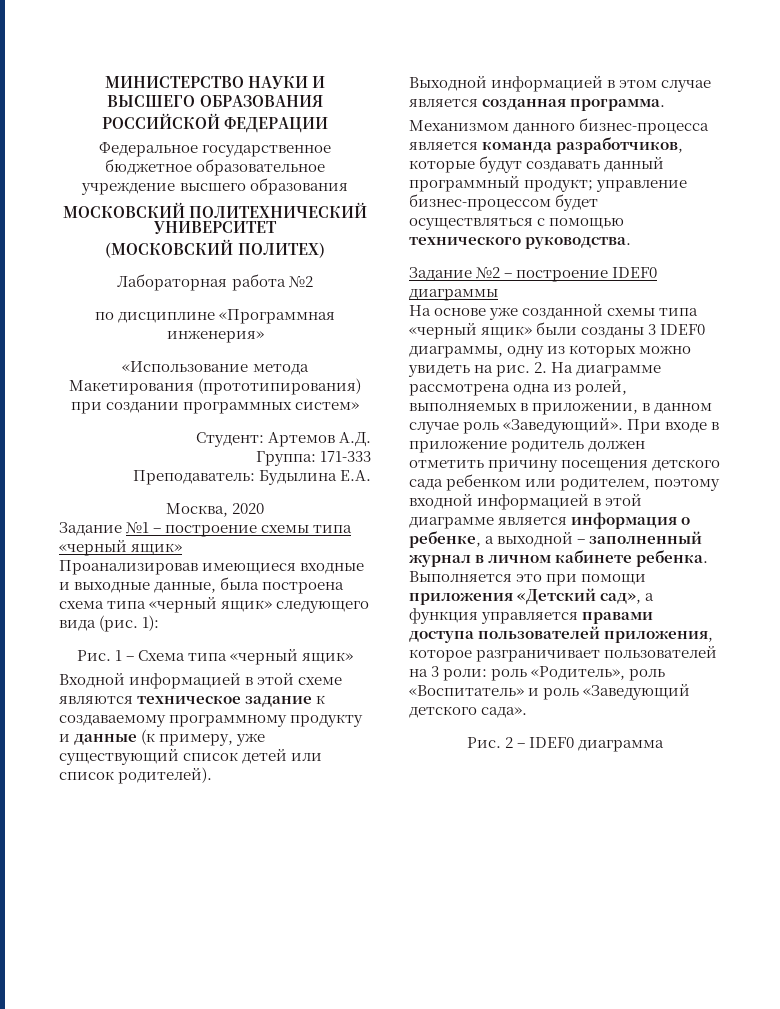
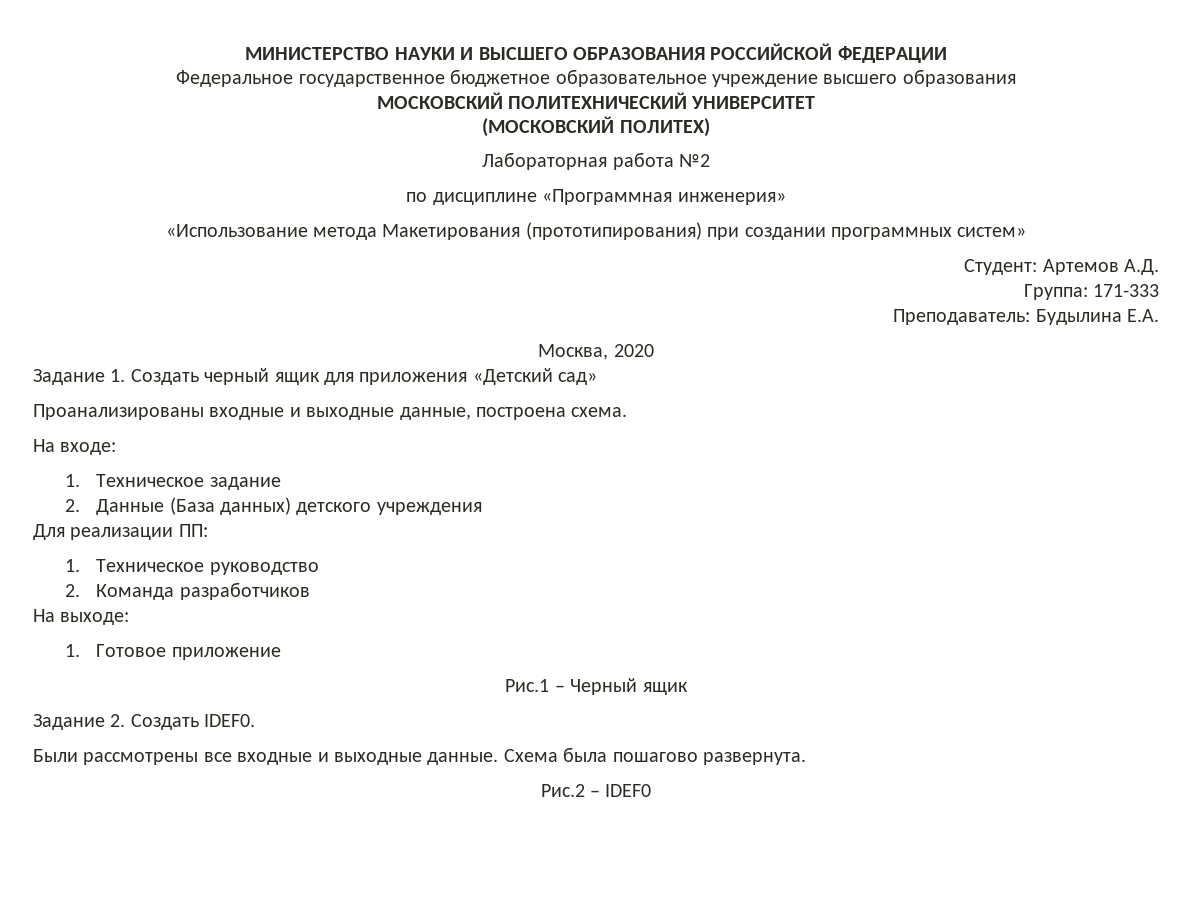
- Задание №1 – построение схемы типа «черный ящик»
- Проанализировав имеющиеся входные и выходные данные, была построена схема типа «черный ящик» следующего вида (рис. 1):
- Рис. 1 – Схема типа «черный ящик»
- Входной информацией в этой схеме являются техническое задание к создаваемому программному продукту и данные (к примеру, уже существующий список детей или список родителей).
- Выходной информацией в этом случае является созданная программа.
- Механизмом данного бизнес-процесса является команда разработчиков, которые будут создавать данный программный продукт; управление бизнес-процессом будет осуществляться с помощью технического руководства.
- Задание №2 – построение IDEF0 диаграммы
- На основе уже созданной схемы типа «черный ящик» были созданы 3 IDEF0 диаграммы, одну из которых можно увидеть на рис. 2. На диаграмме рассмотрена одна из ролей, выполняемых в приложении, в данном случае роль «Заведующий». При входе в приложение родитель должен отметить причину посещения детского сада ребенком или родителем, поэтому входной информацией в этой диаграмме является информация о ребенке, а выходной – заполненный журнал в личном кабинете ребенка. Выполняется это при помощи приложения «Детский сад», а функция управляется правами доступа пользователей приложения, которое разграничивает пользователей на 3 роли: роль «Родитель», роль «Воспитатель» и роль «Заведующий детского сада».
- Рис. 2 – IDEF0 диаграмма
+ Задание 1. Создать черный ящик для приложения «Детский сад»
+ Проанализированы входные и выходные данные, построена схема.
+ На входе:
+ 1. Техническое задание
+ 2. Данные (База данных) детского учреждения
+ Для реализации ПП:
+ 1. Техническое руководство
+ 2. Команда разработчиков
+ На выходе:
+ 1. Готовое приложение
+ Рис.1 – Черный ящик
+ Задание 2. Создать IDEF0.
+ Были рассмотрены все входные и выходные данные. Схема была пошагово развернута.
+ Рис.2 – IDEF0

